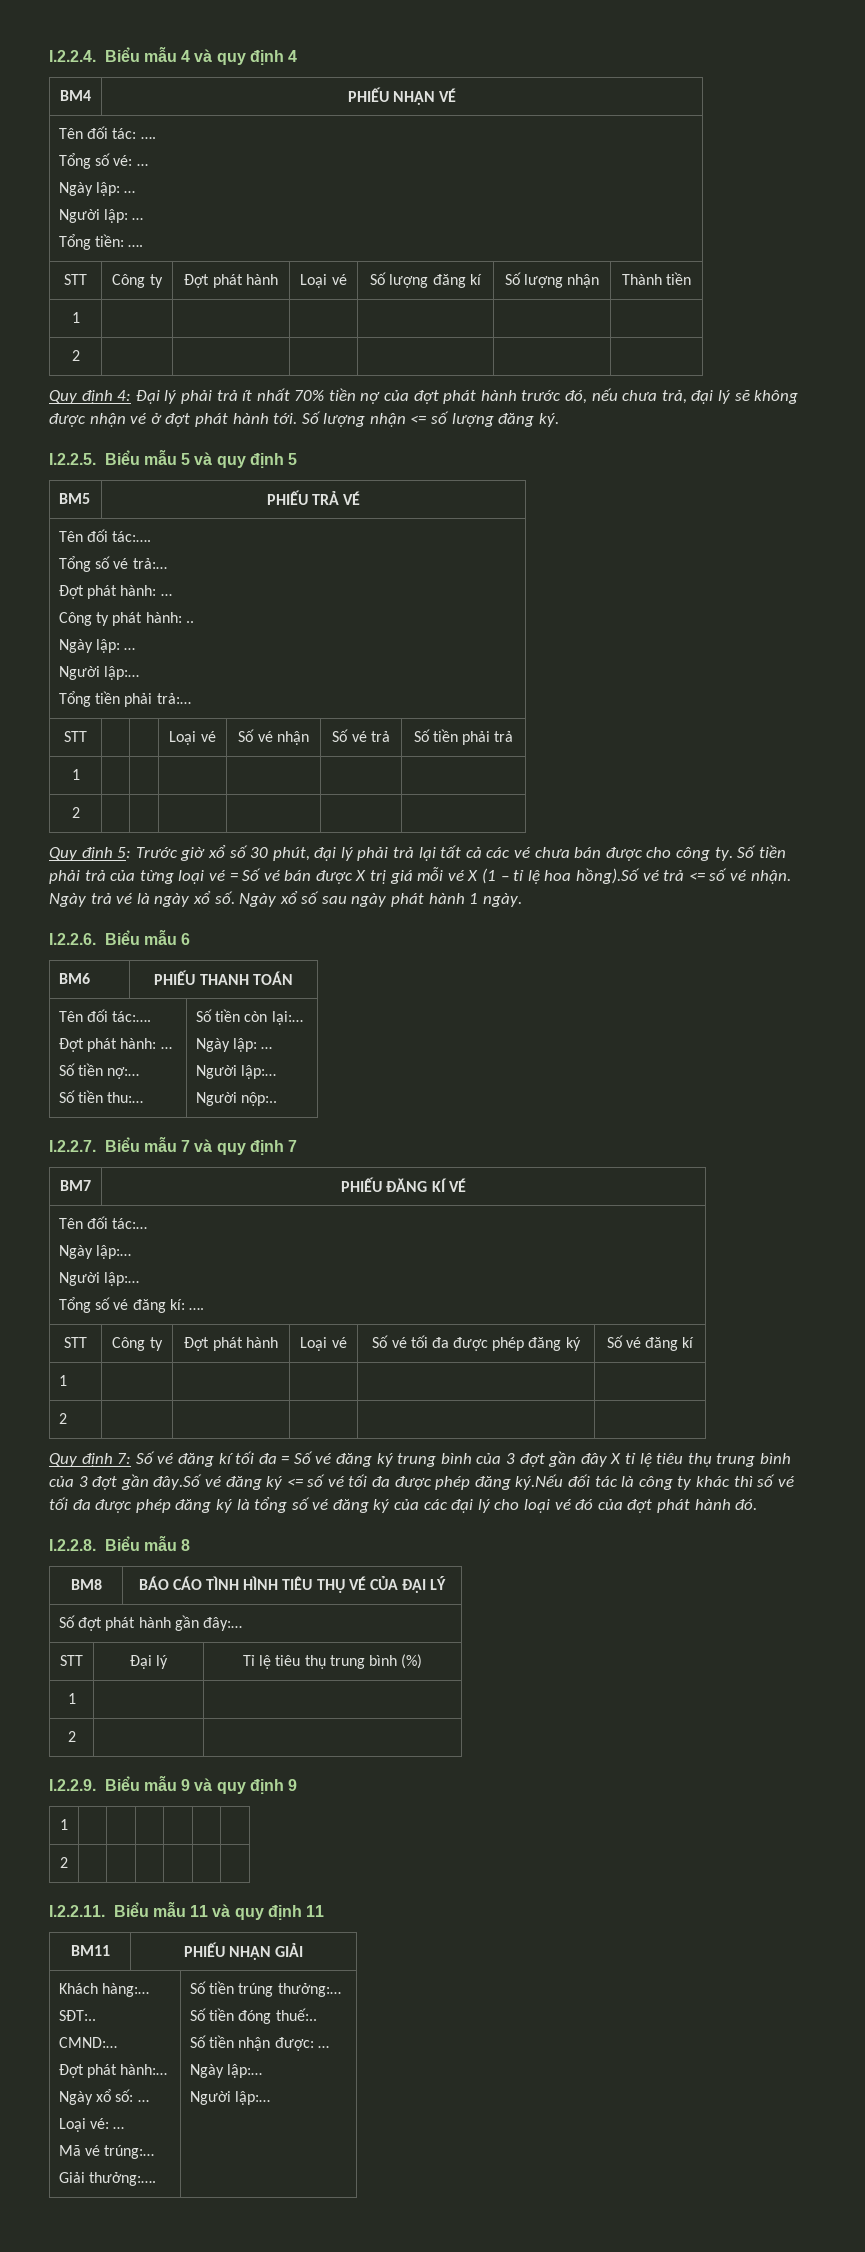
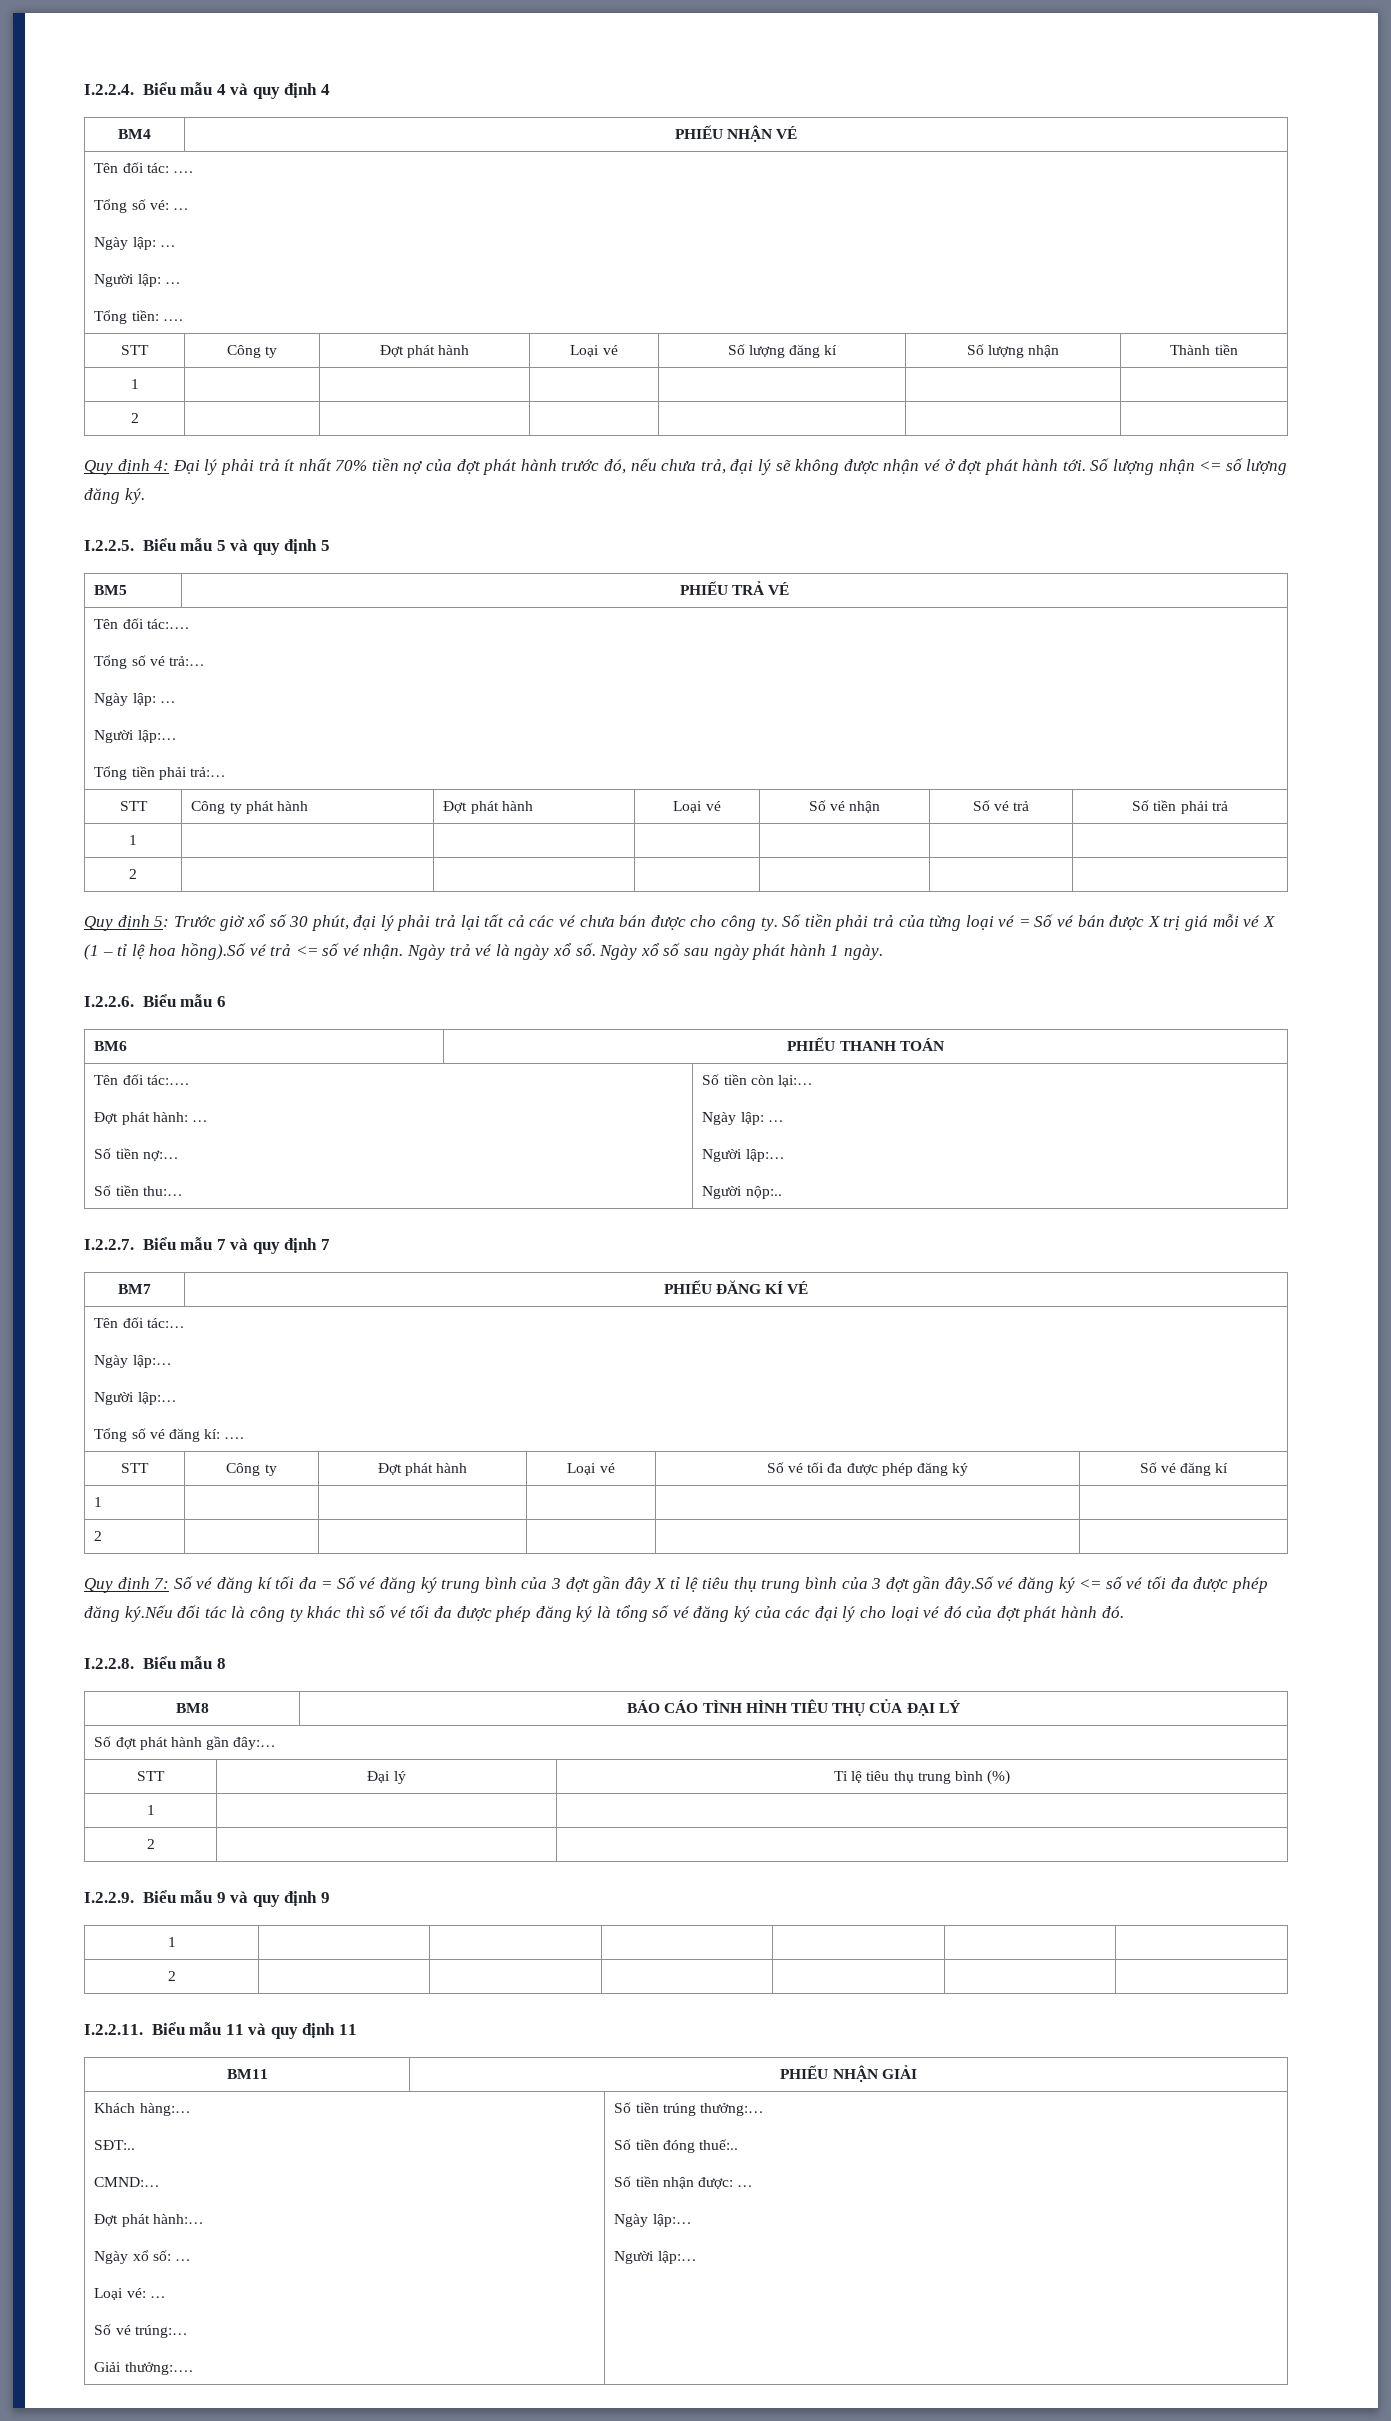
  BM5 | PHIẾU TRẢ VÉ
  Tên đối tác:….
  Tổng số vé trả:…
- Đợt phát hành: …
- Công ty phát hành: ..
- STT | | | Loại vé | Số vé nhận | Số vé trả | Số tiền phải trả
+ STT | Công ty phát hành | Đợt phát hành | Loại vé | Số vé nhận | Số vé trả | Số tiền phải trả
- BM8 | BÁO CÁO TÌNH HÌNH TIÊU THỤ VÉ CỦA ĐẠI LÝ
+ BM8 | BÁO CÁO TÌNH HÌNH TIÊU THỤ CỦA ĐẠI LÝ
  Khách hàng:…
  SĐT:..
  CMND:…
  Đợt phát hành:…
  Ngày xổ số: …
  Loại vé: …
- Mã vé trúng:…
+ Số vé trúng:…

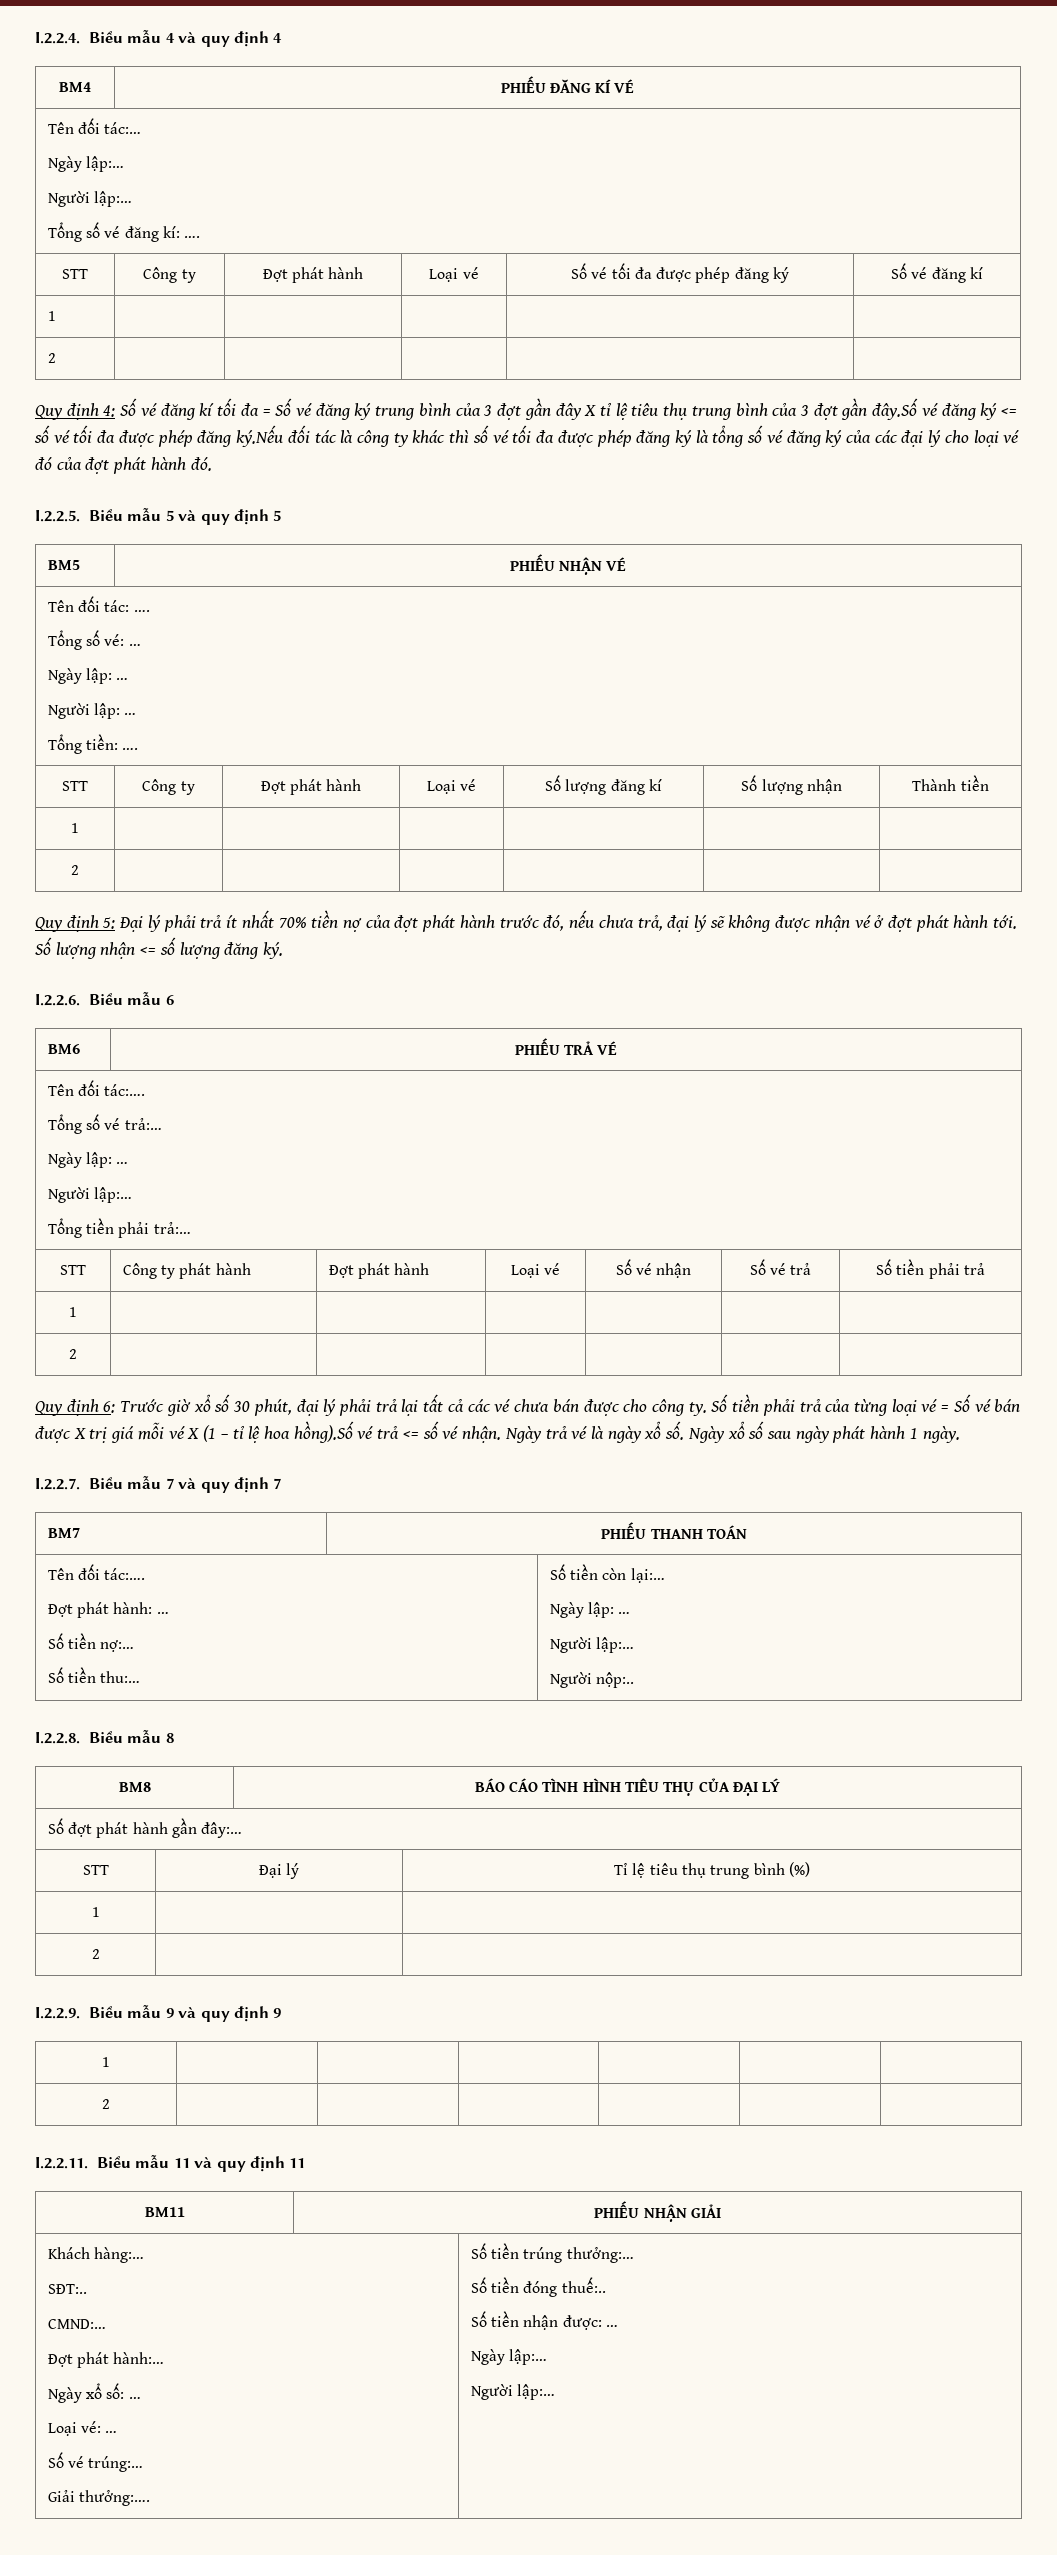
- BM4 | PHIẾU NHẬN VÉ
- Tên đối tác: ….
- Tổng số vé: …
- Ngày lập: …
- Người lập: …
- Tổng tiền: ….
- STT | Công ty | Đợt phát hành | Loại vé | Số lượng đăng kí | Số lượng nhận | Thành tiền
- 1 | | | | | |
- 2 | | | | | |
- Quy định 4: Đại lý phải trả ít nhất 70% tiền nợ của đợt phát hành trước đó, nếu chưa trả, đại lý sẽ không được nhận vé ở đợt phát hành tới. Số lượng nhận <= số lượng đăng ký.
- I.2.2.5. Biểu mẫu 5 và quy định 5
- BM5 | PHIẾU TRẢ VÉ
- Tên đối tác:….
- Tổng số vé trả:…
- Ngày lập: …
- Người lập:…
- Tổng tiền phải trả:…
- STT | Công ty phát hành | Đợt phát hành | Loại vé | Số vé nhận | Số vé trả | Số tiền phải trả
- 1 | | | | | |
- 2 | | | | | |
- Quy định 5: Trước giờ xổ số 30 phút, đại lý phải trả lại tất cả các vé chưa bán được cho công ty. Số tiền phải trả của từng loại vé = Số vé bán được X trị giá mỗi vé X (1 – tỉ lệ hoa hồng).Số vé trả <= số vé nhận. Ngày trả vé là ngày xổ số. Ngày xổ số sau ngày phát hành 1 ngày.
- I.2.2.6. Biểu mẫu 6
- BM6 | PHIẾU THANH TOÁN
- Tên đối tác:….
- Đợt phát hành: …
- Số tiền nợ:…
- Số tiền thu:… | Số tiền còn lại:…
- Ngày lập: …
- Người lập:…
- Người nộp:..
- I.2.2.7. Biểu mẫu 7 và quy định 7
- BM7 | PHIẾU ĐĂNG KÍ VÉ
+ BM4 | PHIẾU ĐĂNG KÍ VÉ
- Quy định 7:
+ Quy định 4:
+ I.2.2.5. Biểu mẫu 5 và quy định 5
+ BM5 | PHIẾU NHẬN VÉ
+ Tên đối tác: ….
+ Tổng số vé: …
+ Ngày lập: …
+ Người lập: …
+ Tổng tiền: ….
+ STT | Công ty | Đợt phát hành | Loại vé | Số lượng đăng kí | Số lượng nhận | Thành tiền
+ 1 | | | | | |
+ 2 | | | | | |
+ Quy định 5: Đại lý phải trả ít nhất 70% tiền nợ của đợt phát hành trước đó, nếu chưa trả, đại lý sẽ không được nhận vé ở đợt phát hành tới. Số lượng nhận <= số lượng đăng ký.
+ I.2.2.6. Biểu mẫu 6
+ BM6 | PHIẾU TRẢ VÉ
+ Tên đối tác:….
+ Tổng số vé trả:…
+ Ngày lập: …
+ Người lập:…
+ Tổng tiền phải trả:…
+ STT | Công ty phát hành | Đợt phát hành | Loại vé | Số vé nhận | Số vé trả | Số tiền phải trả
+ 1 | | | | | |
+ 2 | | | | | |
+ Quy định 6: Trước giờ xổ số 30 phút, đại lý phải trả lại tất cả các vé chưa bán được cho công ty. Số tiền phải trả của từng loại vé = Số vé bán được X trị giá mỗi vé X (1 – tỉ lệ hoa hồng).Số vé trả <= số vé nhận. Ngày trả vé là ngày xổ số. Ngày xổ số sau ngày phát hành 1 ngày.
+ I.2.2.7. Biểu mẫu 7 và quy định 7
+ BM7 | PHIẾU THANH TOÁN
+ Tên đối tác:….
+ Đợt phát hành: …
+ Số tiền nợ:…
+ Số tiền thu:… | Số tiền còn lại:…
+ Ngày lập: …
+ Người lập:…
+ Người nộp:..

